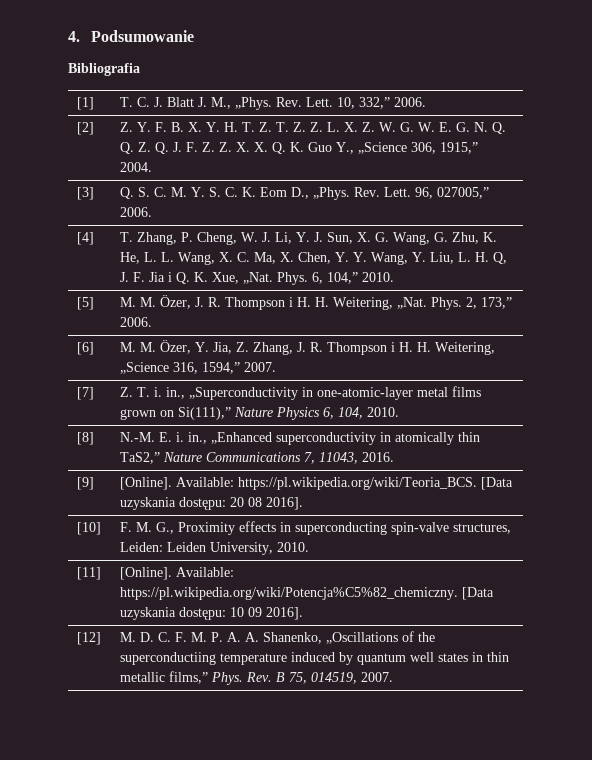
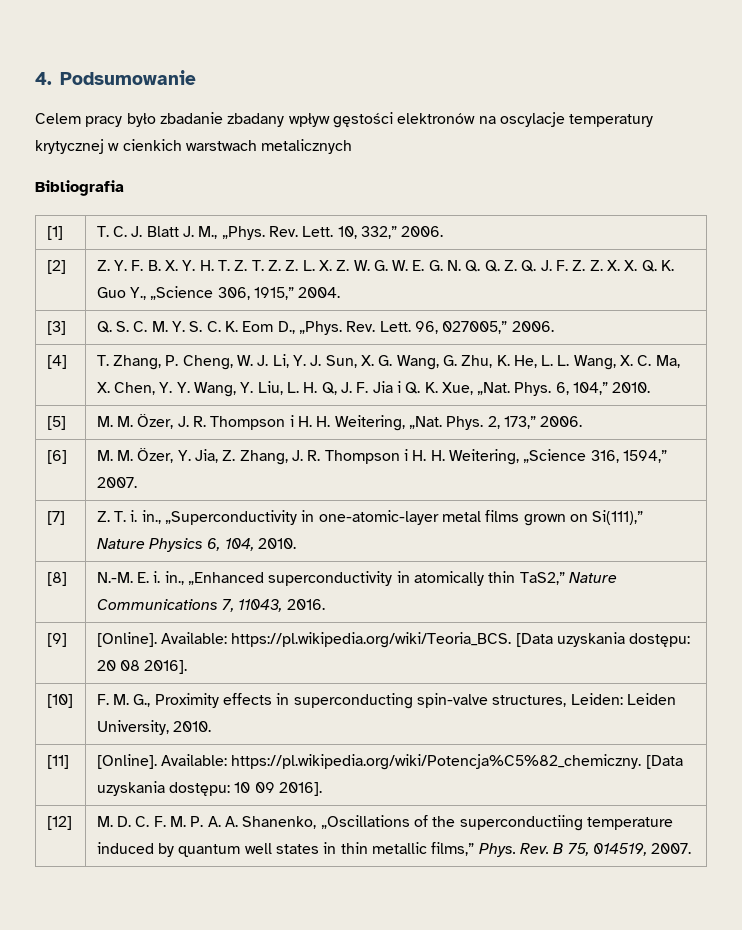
+ Celem pracy było zbadanie zbadany wpływ gęstości elektronów na oscylacje temperatury krytycznej w cienkich warstwach metalicznych

